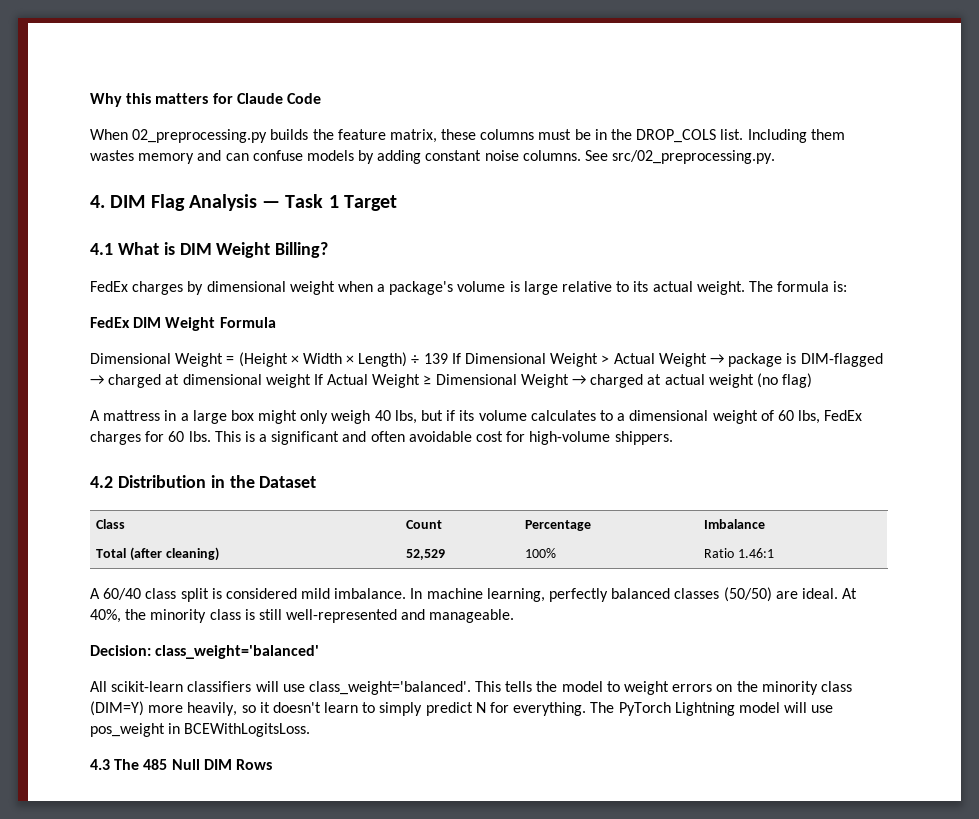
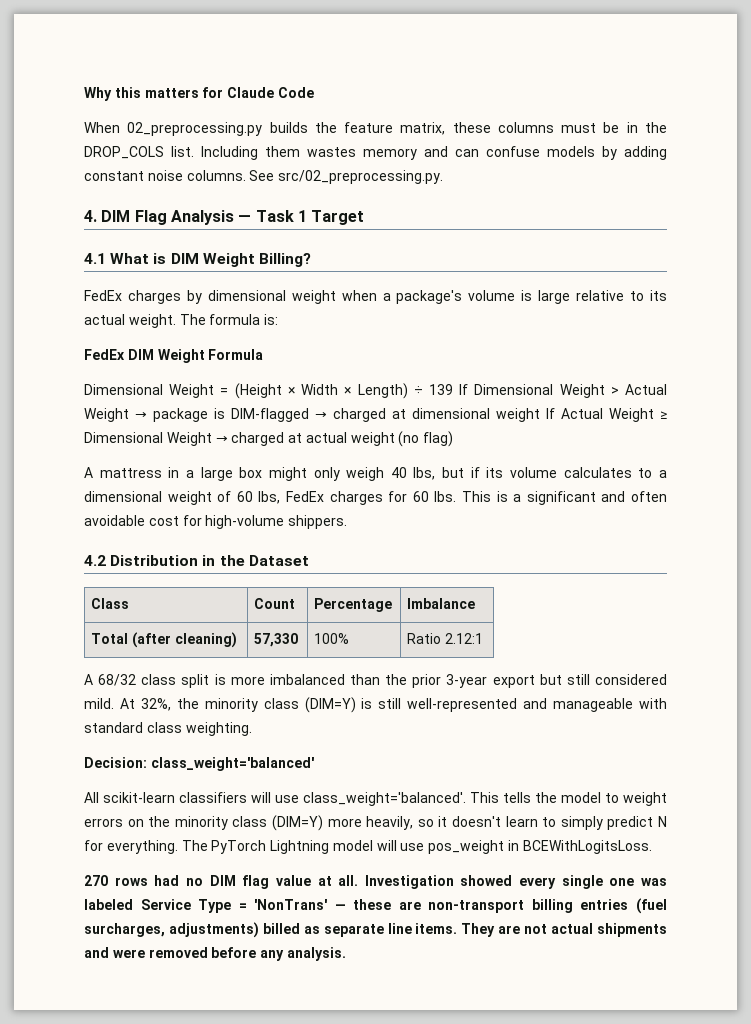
- Total (after cleaning) | 52,529 | 100% | Ratio 1.46:1
- A 60/40 class split is considered mild imbalance. In machine learning, perfectly balanced classes (50/50) are ideal. At 40%, the minority class is still well-represented and manageable.
+ Total (after cleaning) | 57,330 | 100% | Ratio 2.12:1
+ A 68/32 class split is more imbalanced than the prior 3-year export but still considered mild. At 32%, the minority class (DIM=Y) is still well-represented and manageable with standard class weighting.
- 4.3 The 485 Null DIM Rows
+ 270 rows had no DIM flag value at all. Investigation showed every single one was labeled Service Type = 'NonTrans' — these are non-transport billing entries (fuel surcharges, adjustments) billed as separate line items. They are not actual shipments and were removed before any analysis.

